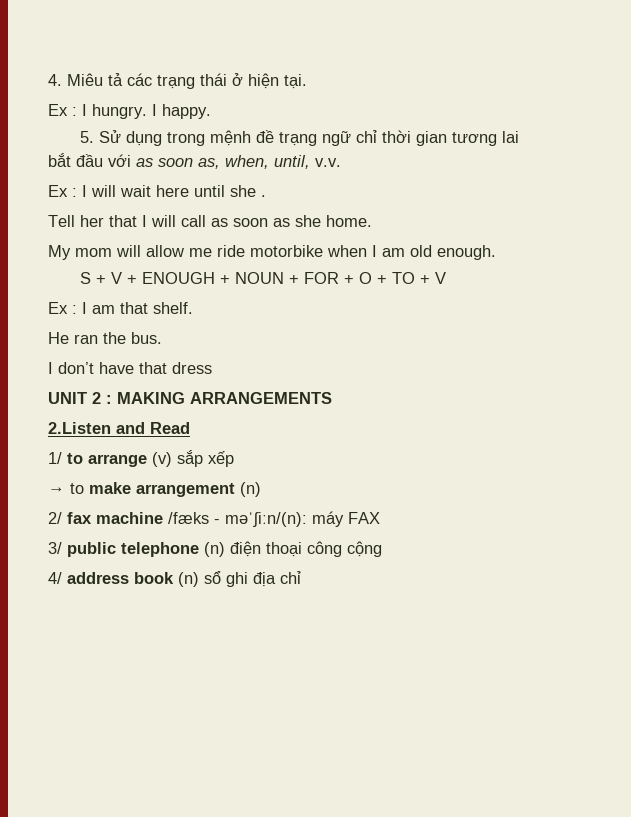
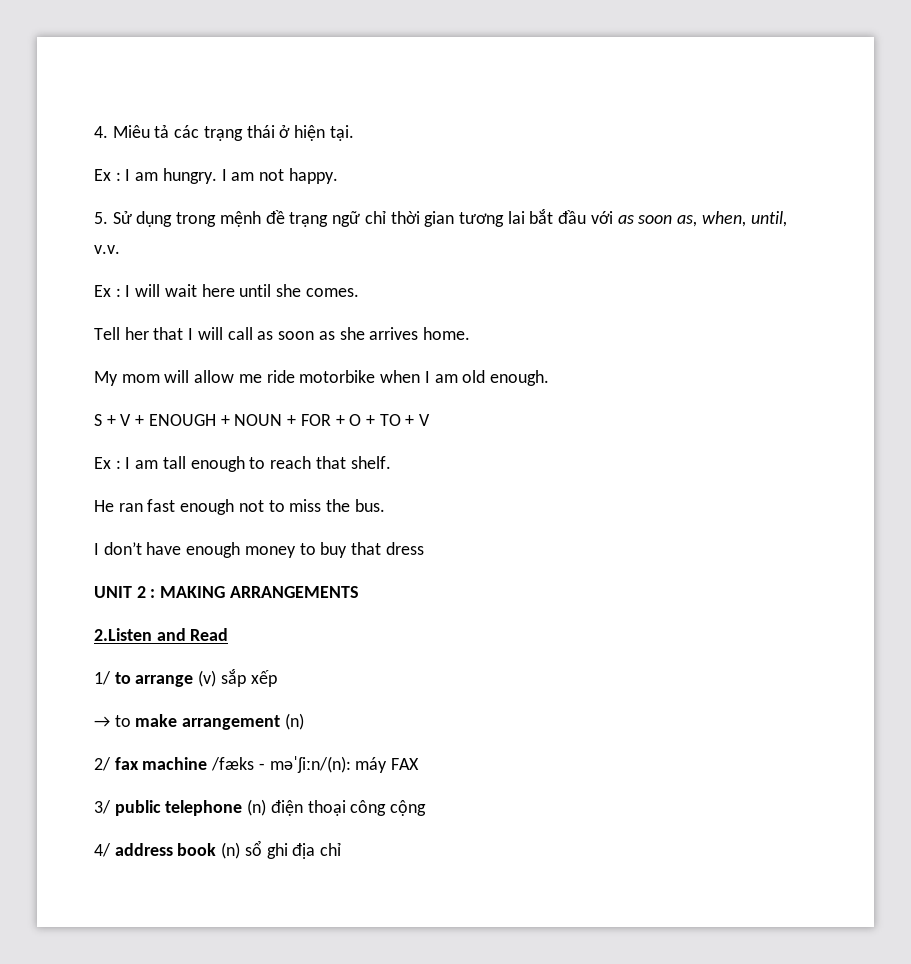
- Ex : I hungry.
+ Ex : I am hungry.
- I happy.
+ I am not happy.
- Ex : I will wait here until she .
+ Ex : I will wait here until she comes.
- Tell her that I will call as soon as she home.
+ Tell her that I will call as soon as she arrives home.
- Ex : I am that shelf.
+ Ex : I am tall enough to reach that shelf.
- He ran the bus.
+ He ran fast enough not to miss the bus.
- I don’t have that dress
+ I don’t have enough money to buy that dress

